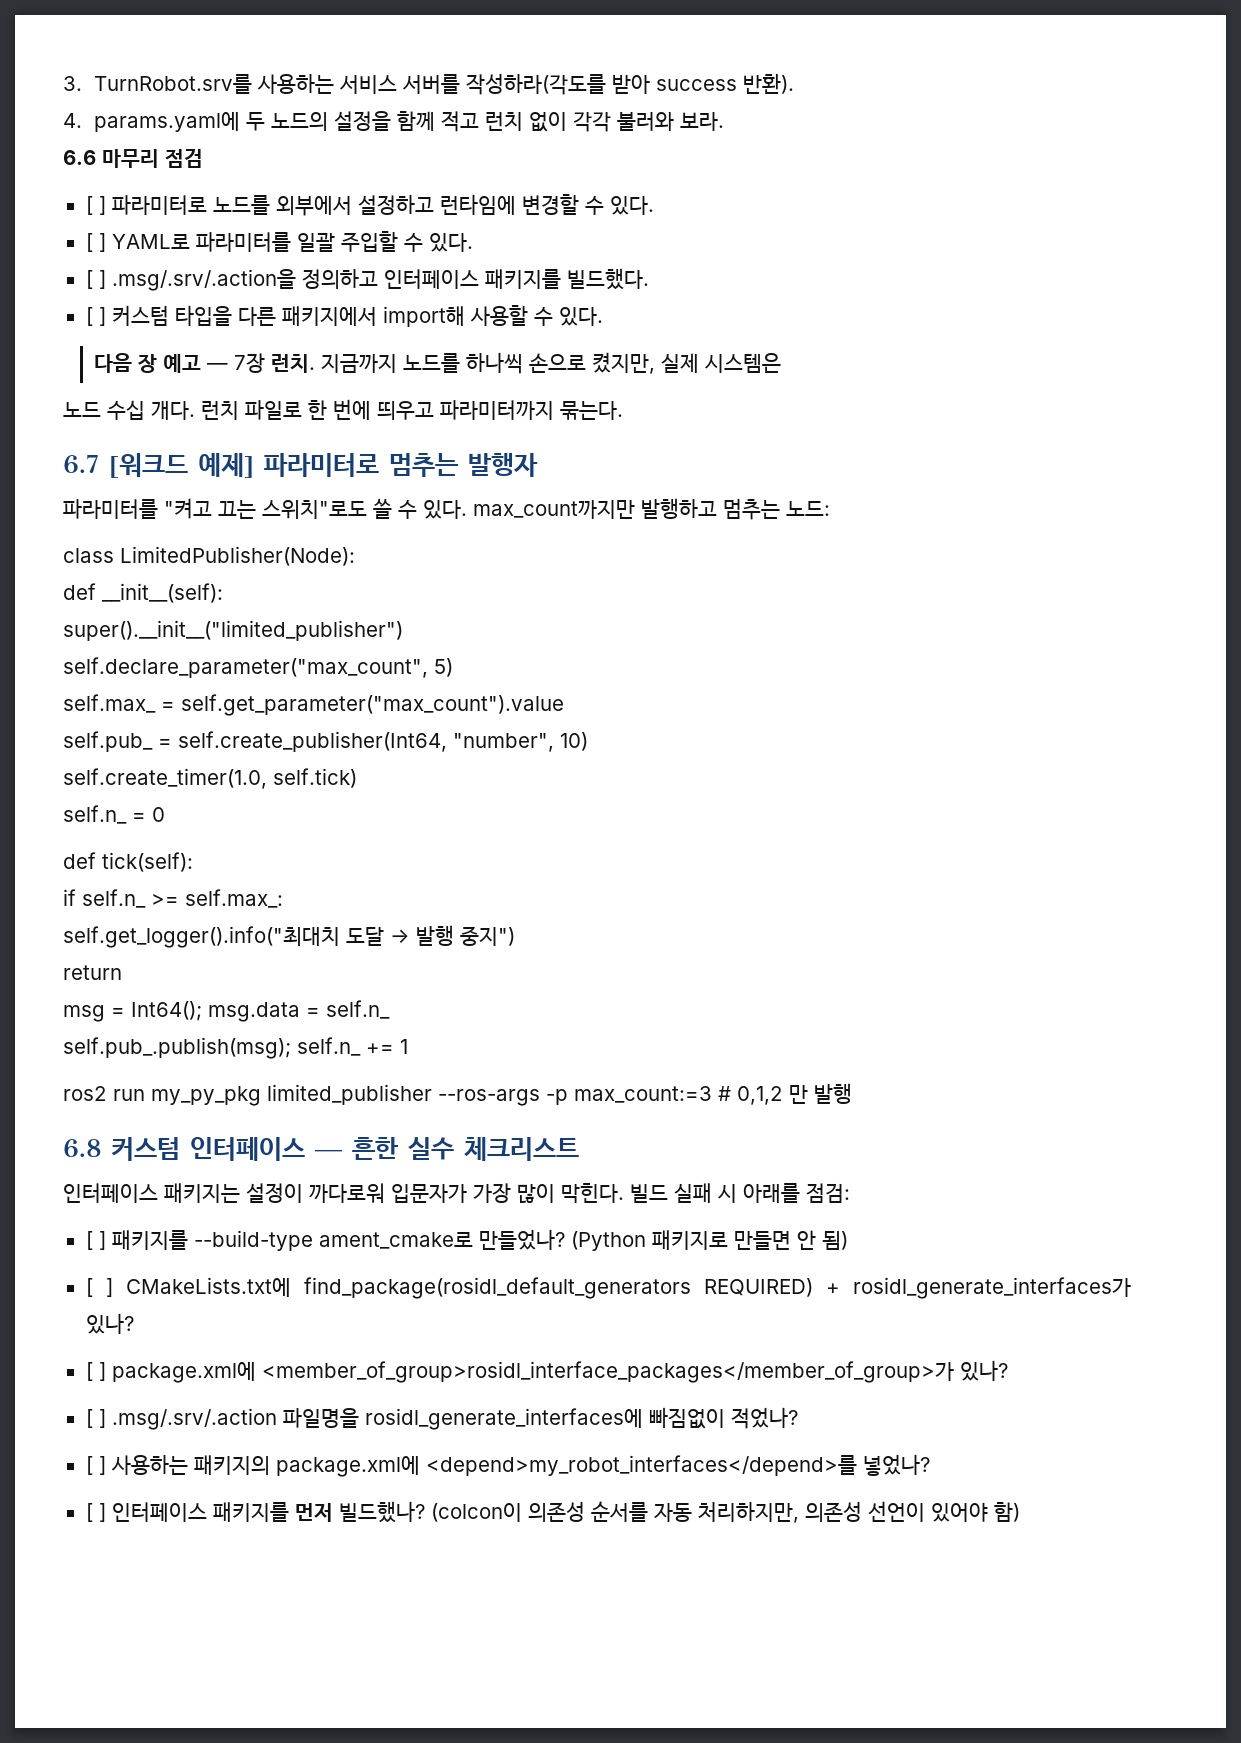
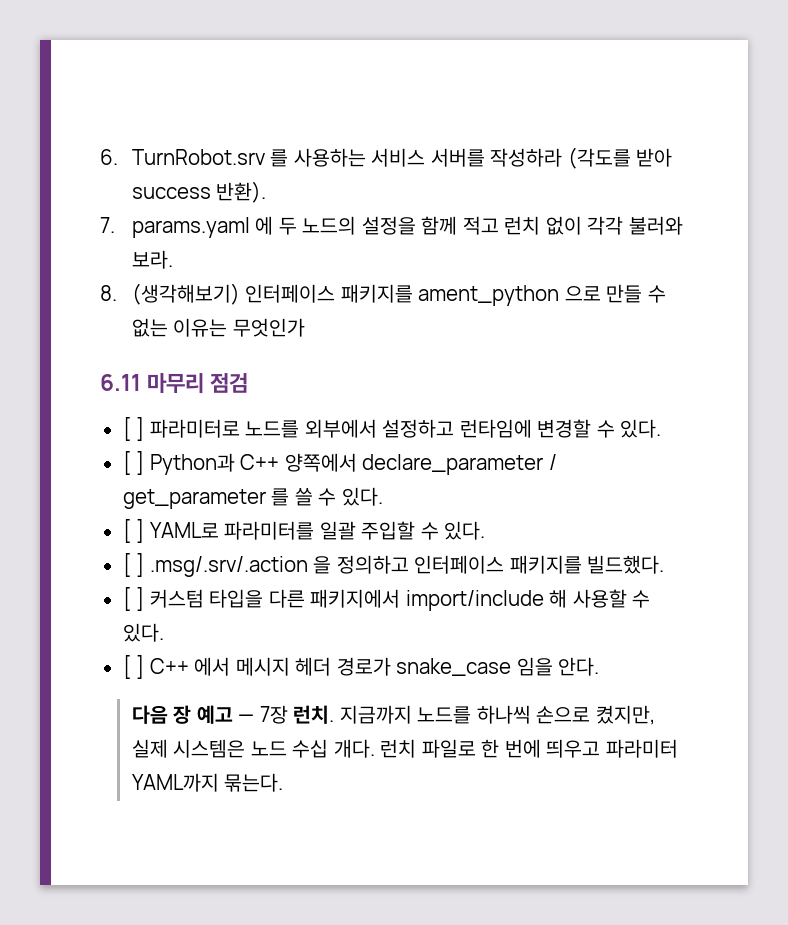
- 3. TurnRobot.srv를 사용하는 서비스 서버를 작성하라(각도를 받아 success 반환).
+ 6. TurnRobot.srv 를 사용하는 서비스 서버를 작성하라 (각도를 받아 success 반환).
- 4. params.yaml에 두 노드의 설정을 함께 적고 런치 없이 각각 불러와 보라.
+ 7. params.yaml 에 두 노드의 설정을 함께 적고 런치 없이 각각 불러와 보라.
- 6.6 마무리 점검
+ 8. (생각해보기) 인터페이스 패키지를 ament_python 으로 만들 수 없는 이유는 무엇인가
+ 6.11 마무리 점검
+ [ ] Python과 C++ 양쪽에서 declare_parameter / get_parameter 를 쓸 수 있다.
- [ ] .msg/.srv/.action을 정의하고 인터페이스 패키지를 빌드했다.
+ [ ] .msg/.srv/.action 을 정의하고 인터페이스 패키지를 빌드했다.
- [ ] 커스텀 타입을 다른 패키지에서 import해 사용할 수 있다.
+ [ ] 커스텀 타입을 다른 패키지에서 import/include 해 사용할 수 있다.
+ [ ] C++ 에서 메시지 헤더 경로가 snake_case 임을 안다.
- 지금까지 노드를 하나씩 손으로 켰지만, 실제 시스템은
- 노드 수십 개다.
+ 지금까지 노드를 하나씩 손으로 켰지만, 실제 시스템은 노드 수십 개다.
- 런치 파일로 한 번에 띄우고 파라미터까지 묶는다.
+ 런치 파일로 한 번에 띄우고 파라미터 YAML까지 묶는다.
- 6.7 [워크드 예제] 파라미터로 멈추는 발행자
- 파라미터를 "켜고 끄는 스위치"로도 쓸 수 있다. max_count까지만 발행하고 멈추는 노드:
- class LimitedPublisher(Node):
- def __init__(self):
- super().__init__("limited_publisher")
- self.declare_parameter("max_count", 5)
- self.max_ = self.get_parameter("max_count").value
- self.pub_ = self.create_publisher(Int64, "number", 10)
- self.create_timer(1.0, self.tick)
- self.n_ = 0
- def tick(self):
- if self.n_ >= self.max_:
- self.get_logger().info("최대치 도달 → 발행 중지")
- return
- msg = Int64(); msg.data = self.n_
- self.pub_.publish(msg); self.n_ += 1
- ros2 run my_py_pkg limited_publisher --ros-args -p max_count:=3 # 0,1,2 만 발행
- 6.8 커스텀 인터페이스 — 흔한 실수 체크리스트
- 인터페이스 패키지는 설정이 까다로워 입문자가 가장 많이 막힌다. 빌드 실패 시 아래를 점검:
- [ ] 패키지를 --build-type ament_cmake로 만들었나? (Python 패키지로 만들면 안 됨)
- [ ] CMakeLists.txt에 find_package(rosidl_default_generators REQUIRED) + rosidl_generate_interfaces가 있나?
- [ ] package.xml에 <member_of_group>rosidl_interface_packages</member_of_group>가 있나?
- [ ] .msg/.srv/.action 파일명을 rosidl_generate_interfaces에 빠짐없이 적었나?
- [ ] 사용하는 패키지의 package.xml에 <depend>my_robot_interfaces</depend>를 넣었나?
- [ ] 인터페이스 패키지를 먼저 빌드했나? (colcon이 의존성 순서를 자동 처리하지만, 의존성 선언이 있어야 함)

